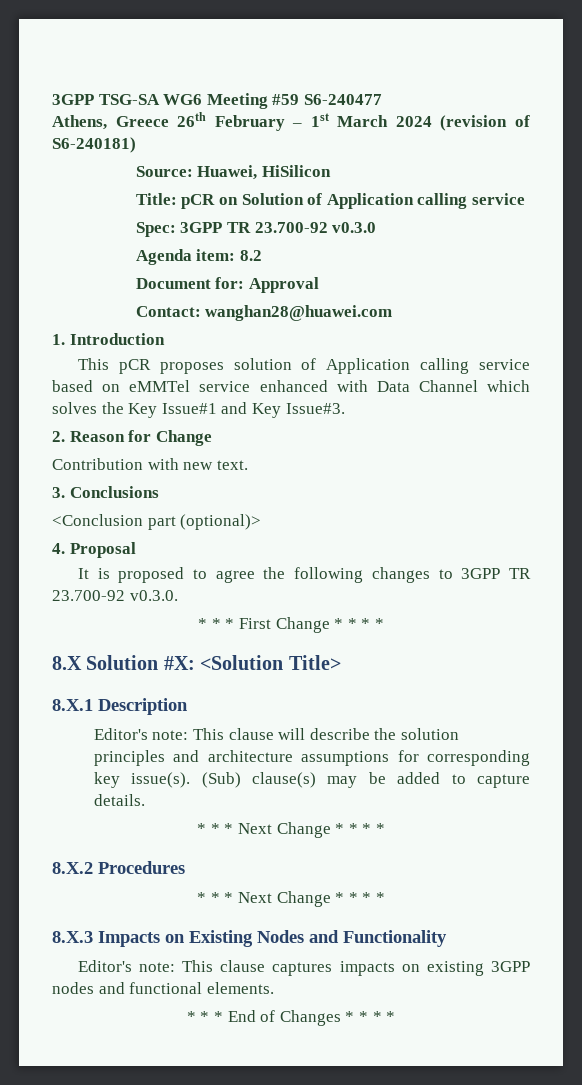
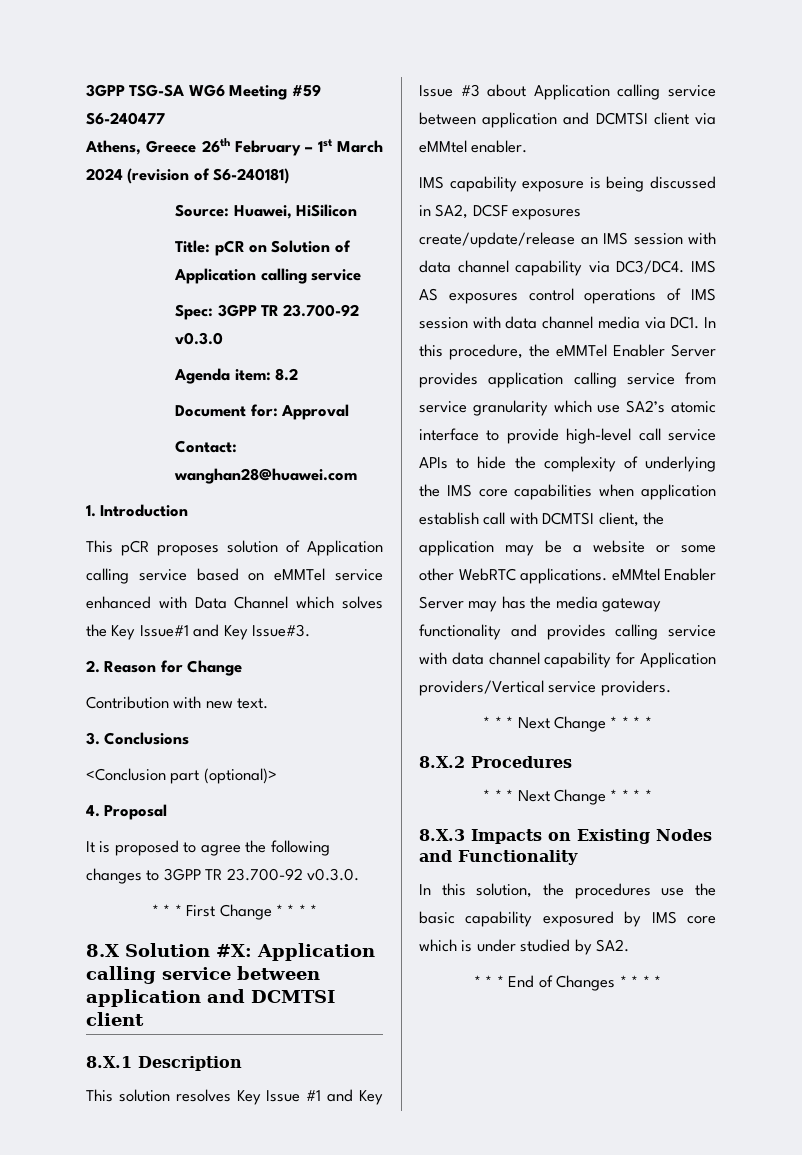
- 8.X Solution #X: <Solution Title>
+ 8.X Solution #X: Application calling service between application and DCMTSI client
  8.X.1 Description
- Editor's note: This clause will describe the solution principles and architecture assumptions for corresponding key issue(s). (Sub) clause(s) may be added to capture details.
+ This solution resolves Key Issue #1 and Key Issue #3 about Application calling service between application and DCMTSI client via eMMtel enabler.
+ IMS capability exposure is being discussed in SA2, DCSF exposures create/update/release an IMS session with data channel capability via DC3/DC4. IMS AS exposures control operations of IMS session with data channel media via DC1. In this procedure, the eMMTel Enabler Server provides application calling service from service granularity which use SA2’s atomic interface to provide high-level call service APIs to hide the complexity of underlying the IMS core capabilities when application establish call with DCMTSI client, the application may be a website or some other WebRTC applications. eMMtel Enabler Server may has the media gateway functionality and provides calling service with data channel capability for Application providers/Vertical service providers.
- Editor's note: This clause captures impacts on existing 3GPP nodes and functional elements.
+ In this solution, the procedures use the basic capability exposured by IMS core which is under studied by SA2.

